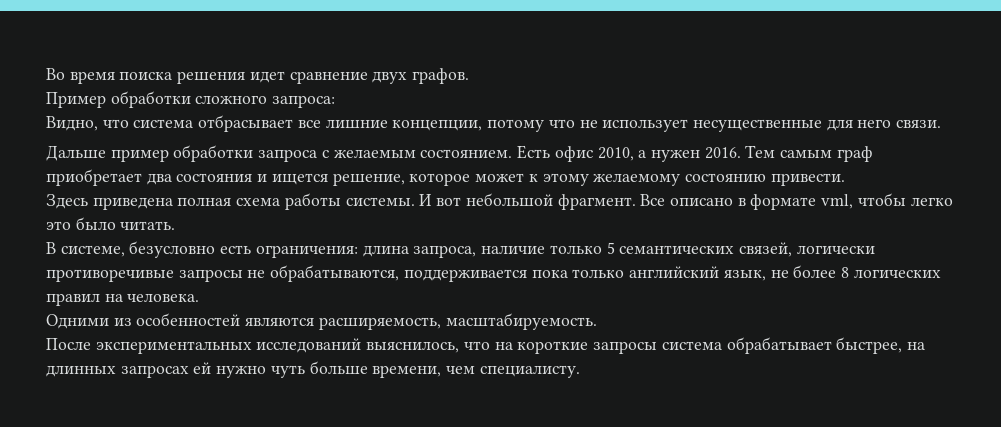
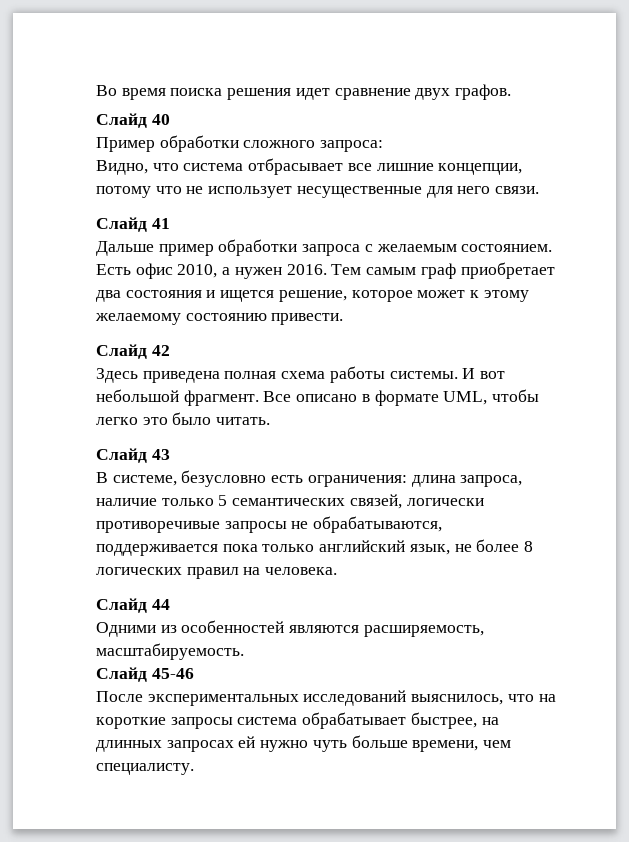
+ Слайд 40
+ Слайд 41
+ Слайд 42
- Все описано в формате vml, чтобы легко это было читать.
+ Все описано в формате UML, чтобы легко это было читать.
+ Слайд 43
+ Слайд 44
+ Слайд 45-46

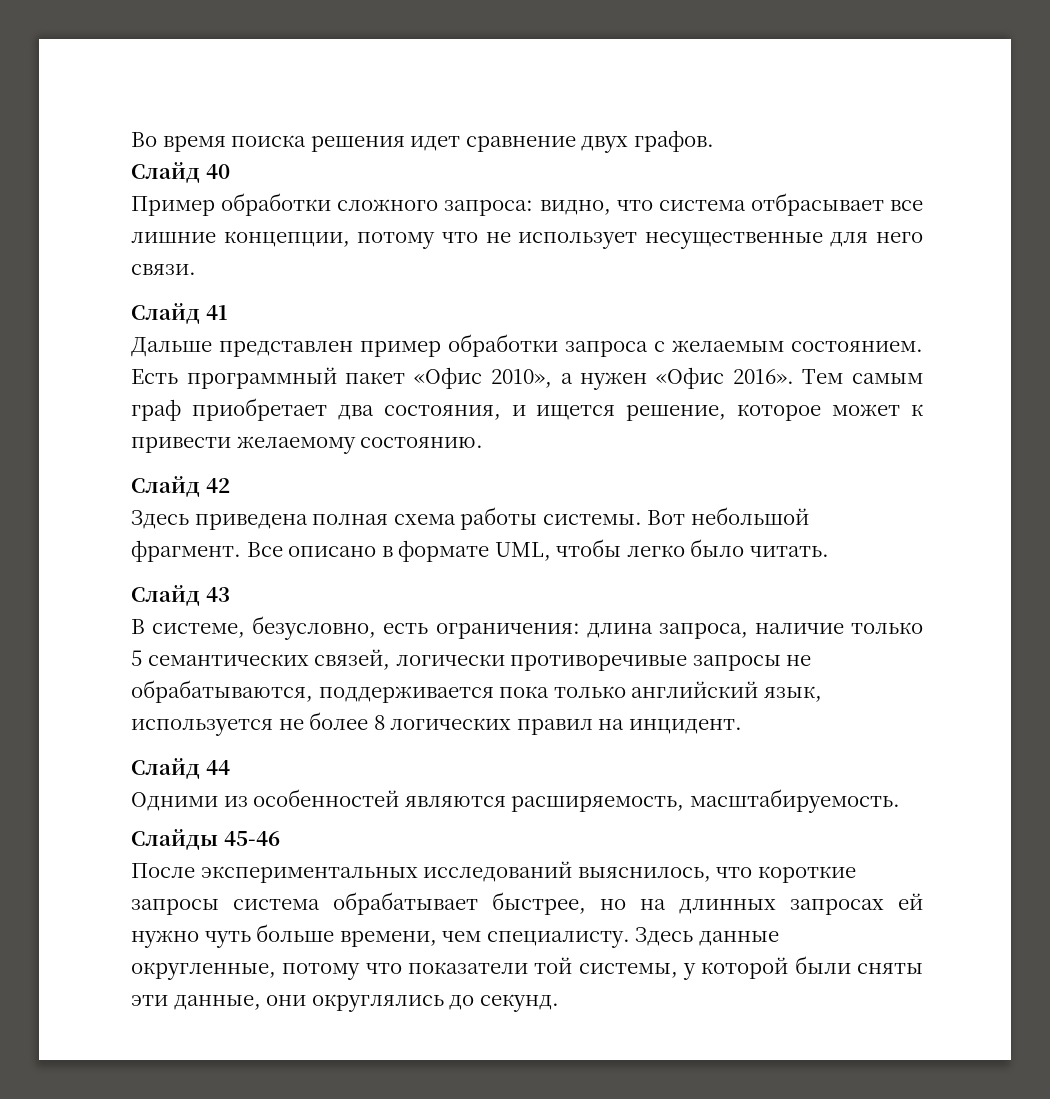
- Пример обработки сложного запроса:
- Видно, что система отбрасывает все лишние концепции, потому что не использует несущественные для него связи.
+ Пример обработки сложного запроса: видно, что система отбрасывает все лишние концепции, потому что не использует несущественные для него связи.
- Дальше пример обработки запроса с желаемым состоянием.
+ Дальше представлен пример обработки запроса с желаемым состоянием.
- Есть офис 2010, а нужен 2016.
+ Есть программный пакет «Офис 2010», а нужен «Офис 2016».
- Тем самым граф приобретает два состояния и ищется решение, которое может к этому желаемому состоянию привести.
+ Тем самым граф приобретает два состояния, и ищется решение, которое может к привести желаемому состоянию.
- И вот небольшой фрагмент.
+ Вот небольшой фрагмент.
- Все описано в формате UML, чтобы легко это было читать.
+ Все описано в формате UML, чтобы легко было читать.
- В системе, безусловно есть ограничения: длина запроса, наличие только 5 семантических связей, логически противоречивые запросы не обрабатываются, поддерживается пока только английский язык, не более 8 логических правил на человека.
+ В системе, безусловно, есть ограничения: длина запроса, наличие только 5 семантических связей, логически противоречивые запросы не обрабатываются, поддерживается пока только английский язык, используется не более 8 логических правил на инцидент.
- Слайд 45-46
+ Слайды 45-46
- После экспериментальных исследований выяснилось, что на короткие запросы система обрабатывает быстрее, на длинных запросах ей нужно чуть больше времени, чем специалисту.
+ После экспериментальных исследований выяснилось, что короткие запросы система обрабатывает быстрее, но на длинных запросах ей нужно чуть больше времени, чем специалисту.
+ Здесь данные округленные, потому что показатели той системы, у которой были сняты эти данные, они округлялись до секунд.

